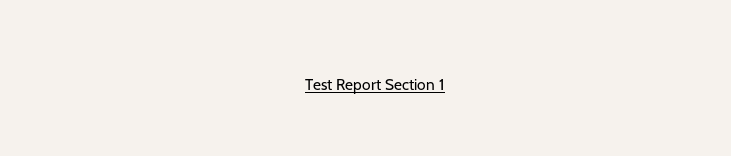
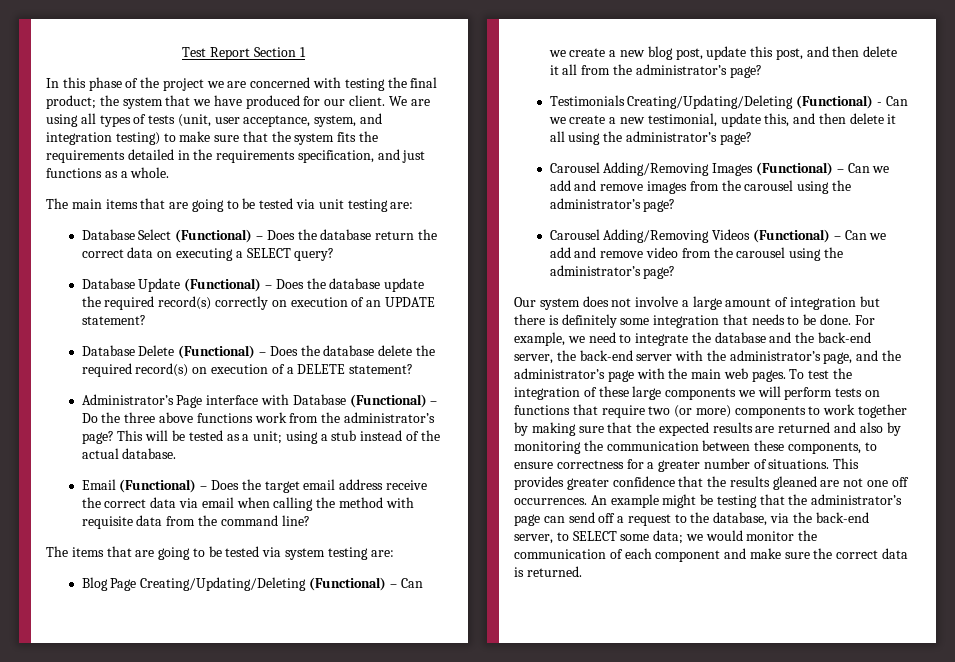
+ In this phase of the project we are concerned with testing the final product; the system that we have produced for our client. We are using all types of tests (unit, user acceptance, system, and integration testing) to make sure that the system fits the requirements detailed in the requirements specification, and just functions as a whole.
+ The main items that are going to be tested via unit testing are:
+ Database Select (Functional) – Does the database return the correct data on executing a SELECT query?
+ Database Update (Functional) – Does the database update the required record(s) correctly on execution of an UPDATE statement?
+ Database Delete (Functional) – Does the database delete the required record(s) on execution of a DELETE statement?
+ Administrator’s Page interface with Database (Functional) – Do the three above functions work from the administrator’s page? This will be tested as a unit; using a stub instead of the actual database.
+ Email (Functional) – Does the target email address receive the correct data via email when calling the method with requisite data from the command line?
+ The items that are going to be tested via system testing are:
+ Blog Page Creating/Updating/Deleting (Functional) – Can we create a new blog post, update this post, and then delete it all from the administrator’s page?
+ Testimonials Creating/Updating/Deleting (Functional) - Can we create a new testimonial, update this, and then delete it all using the administrator’s page?
+ Carousel Adding/Removing Images (Functional) – Can we add and remove images from the carousel using the administrator’s page?
+ Carousel Adding/Removing Videos (Functional) – Can we add and remove video from the carousel using the administrator’s page?
+ Our system does not involve a large amount of integration but there is definitely some integration that needs to be done. For example, we need to integrate the database and the back-end server, the back-end server with the administrator’s page, and the administrator’s page with the main web pages. To test the integration of these large components we will perform tests on functions that require two (or more) components to work together by making sure that the expected results are returned and also by monitoring the communication between these components, to ensure correctness for a greater number of situations. This provides greater confidence that the results gleaned are not one off occurrences. An example might be testing that the administrator’s page can send off a request to the database, via the back-end server, to SELECT some data; we would monitor the communication of each component and make sure the correct data is returned.

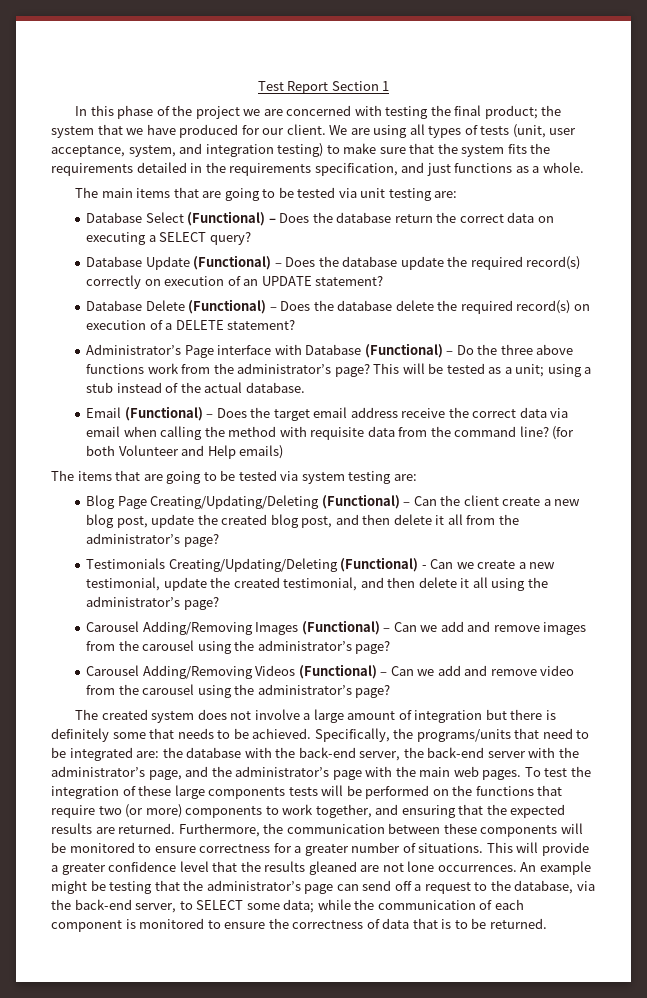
+ (for both Volunteer and Help emails)
- Blog Page Creating/Updating/Deleting (Functional) – Can we create a new blog post, update this post, and then delete it all from the administrator’s page?
+ Blog Page Creating/Updating/Deleting (Functional) – Can the client create a new blog post, update the created blog post, and then delete it all from the administrator’s page?
- Testimonials Creating/Updating/Deleting (Functional) - Can we create a new testimonial, update this, and then delete it all using the administrator’s page?
+ Testimonials Creating/Updating/Deleting (Functional) - Can we create a new testimonial, update the created testimonial, and then delete it all using the administrator’s page?
- Our system does not involve a large amount of integration but there is definitely some integration that needs to be done. For example, we need to integrate the database and the back-end server, the back-end server with the administrator’s page, and the administrator’s page with the main web pages.
+ The created system does not involve a large amount of integration but there is definitely some that needs to be achieved. Specifically, the programs/units that need to be integrated are: the database with the back-end server, the back-end server with the administrator’s page, and the administrator’s page with the main web pages.
- To test the integration of these large components we will perform tests on functions that require two (or more) components to work together by making sure that the expected results are returned and also by monitoring the communication between these components, to ensure correctness for a greater number of situations.
+ To test the integration of these large components tests will be performed on the functions that require two (or more) components to work together, and ensuring that the expected results are returned. Furthermore, the communication between these components will be monitored to ensure correctness for a greater number of situations.
- This provides greater confidence that the results gleaned are not one off occurrences.
+ This will provide a greater confidence level that the results gleaned are not lone occurrences.
- An example might be testing that the administrator’s page can send off a request to the database, via the back-end server, to SELECT some data; we would monitor the communication of each component and make sure the correct data is returned.
+ An example might be testing that the administrator’s page can send off a request to the database, via the back-end server, to SELECT some data; while the communication of each component is monitored to ensure the correctness of data that is to be returned.

